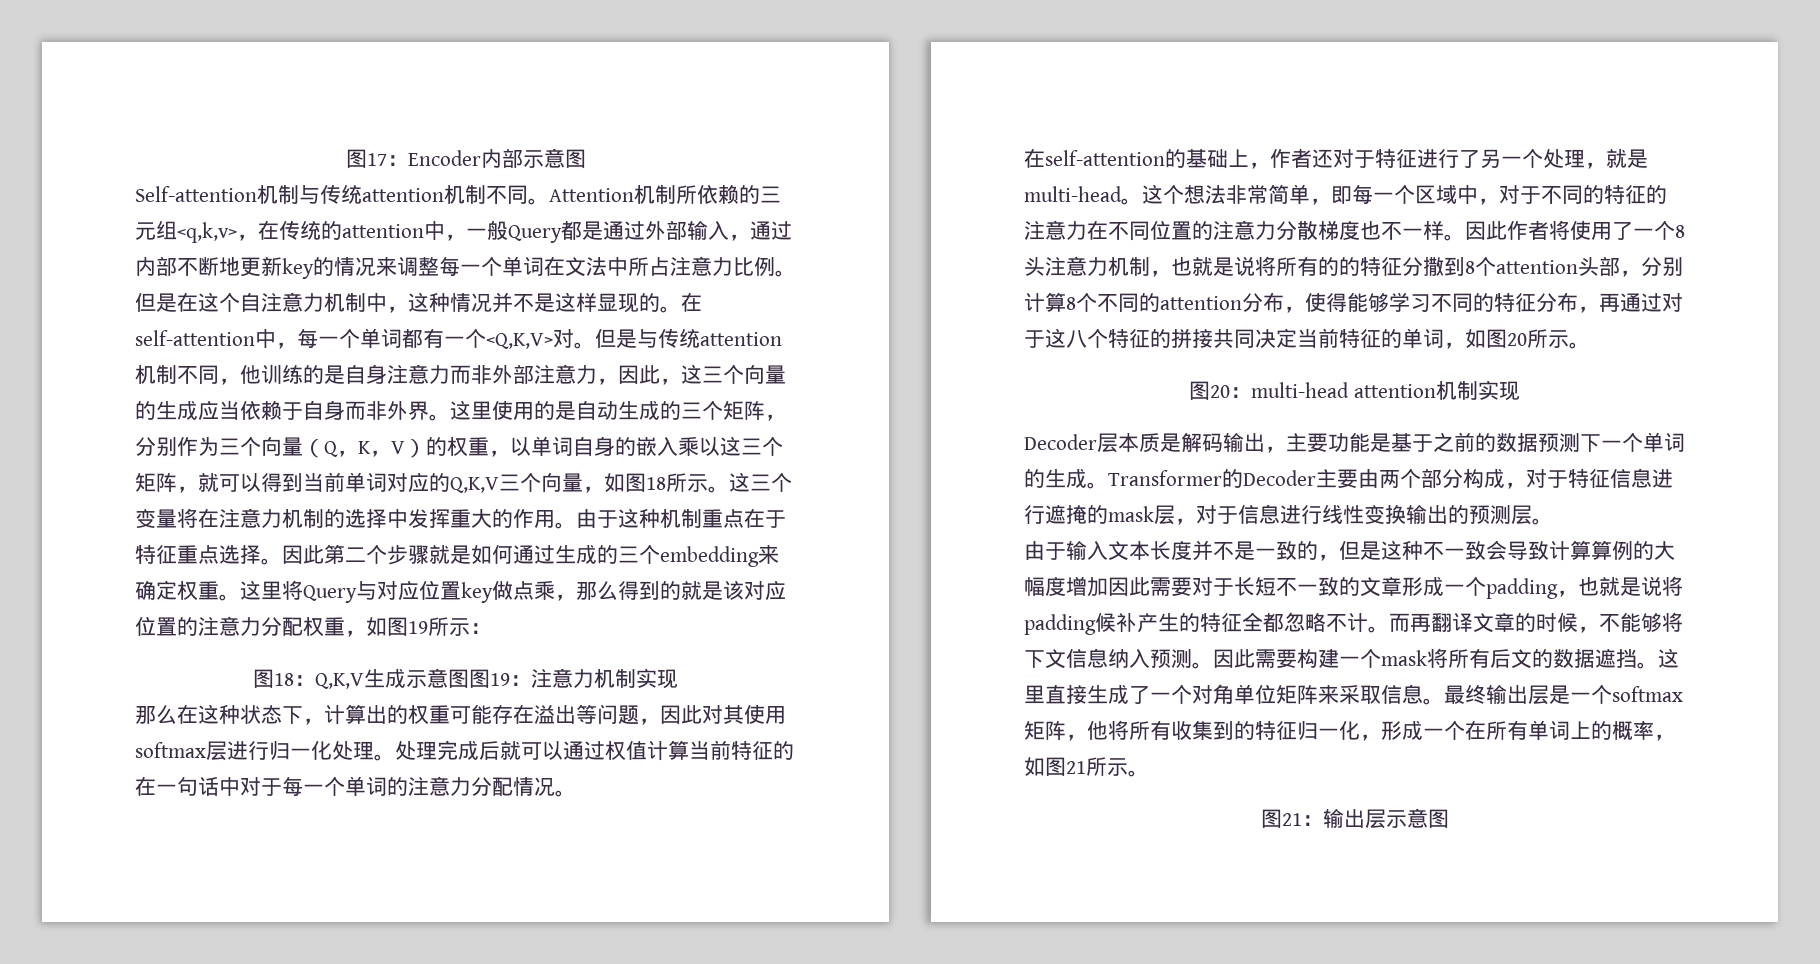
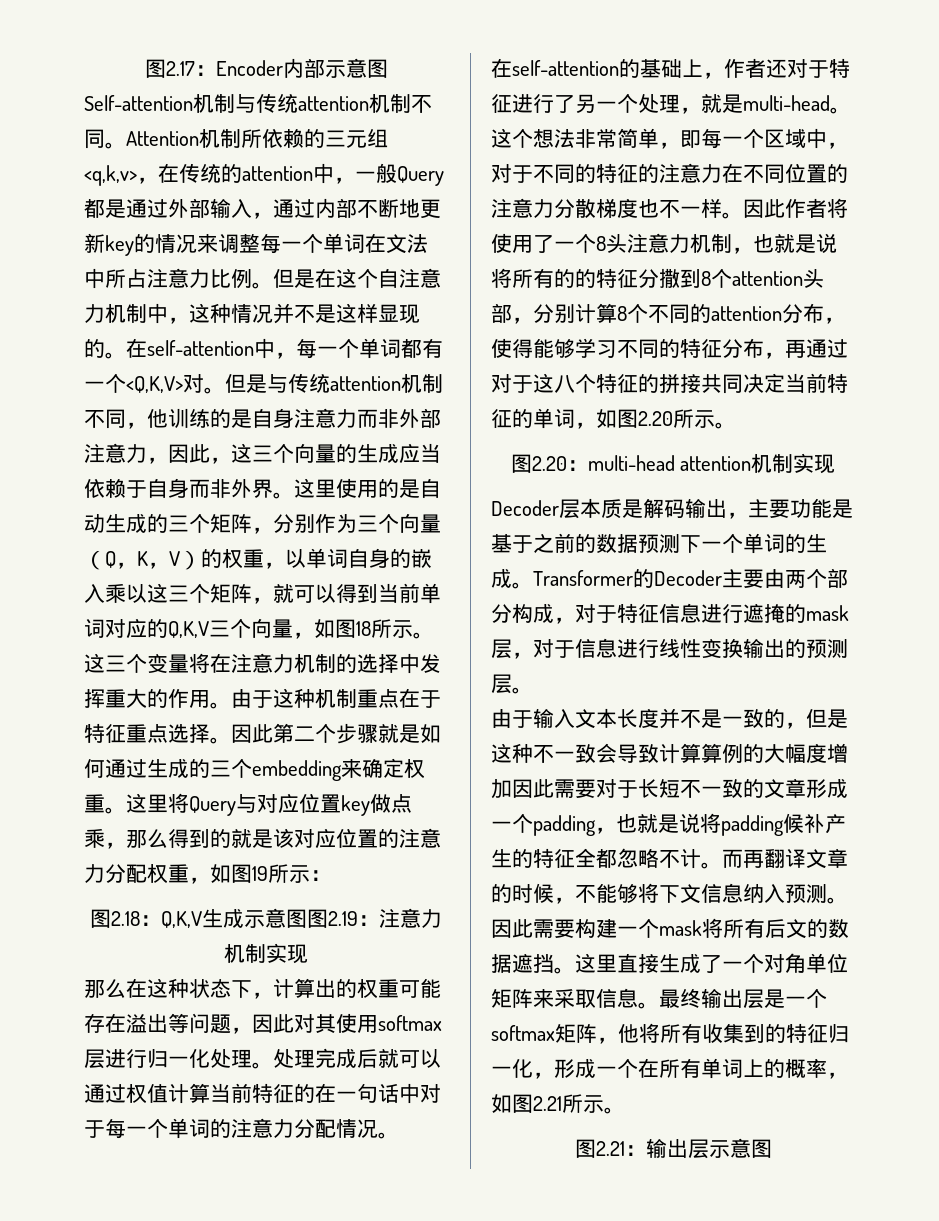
- 图17：Encoder内部示意图
+ 图2.17：Encoder内部示意图
- 图18：Q,K,V生成示意图图19：注意力机制实现
+ 图2.18：Q,K,V生成示意图图2.19：注意力机制实现
- 因此作者将使用了一个8头注意力机制，也就是说将所有的的特征分撒到8个attention头部，分别计算8个不同的attention分布，使得能够学习不同的特征分布，再通过对于这八个特征的拼接共同决定当前特征的单词，如图20所示。
- 图20：multi-head attention机制实现
+ 因此作者将使用了一个8头注意力机制，也就是说将所有的的特征分撒到8个attention头部，分别计算8个不同的attention分布，使得能够学习不同的特征分布，再通过对于这八个特征的拼接共同决定当前特征的单词，如图2.20所示。
+ 图2.20：multi-head attention机制实现
- 最终输出层是一个softmax矩阵，他将所有收集到的特征归一化，形成一个在所有单词上的概率，如图21所示。
- 图21：输出层示意图
+ 最终输出层是一个softmax矩阵，他将所有收集到的特征归一化，形成一个在所有单词上的概率，如图2.21所示。
+ 图2.21：输出层示意图

